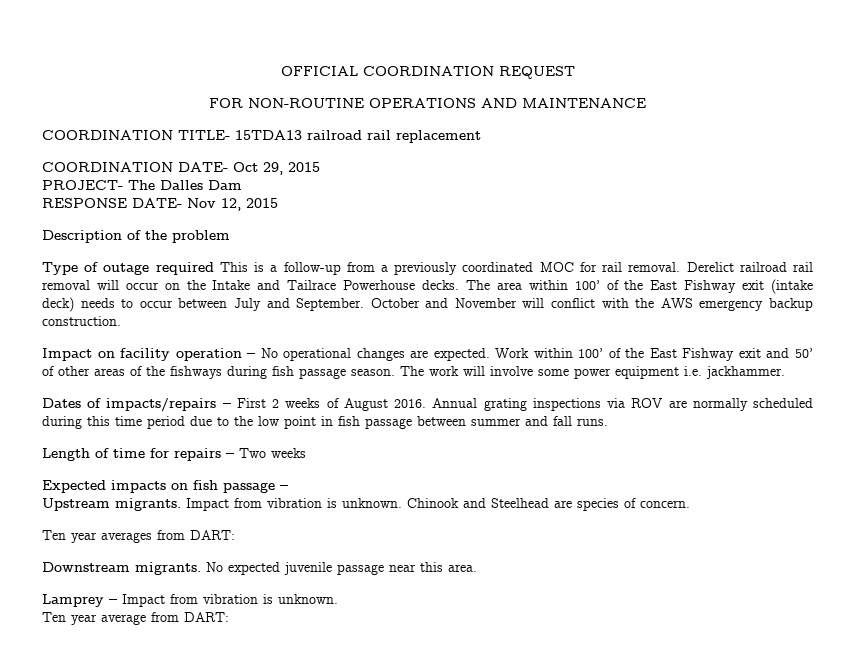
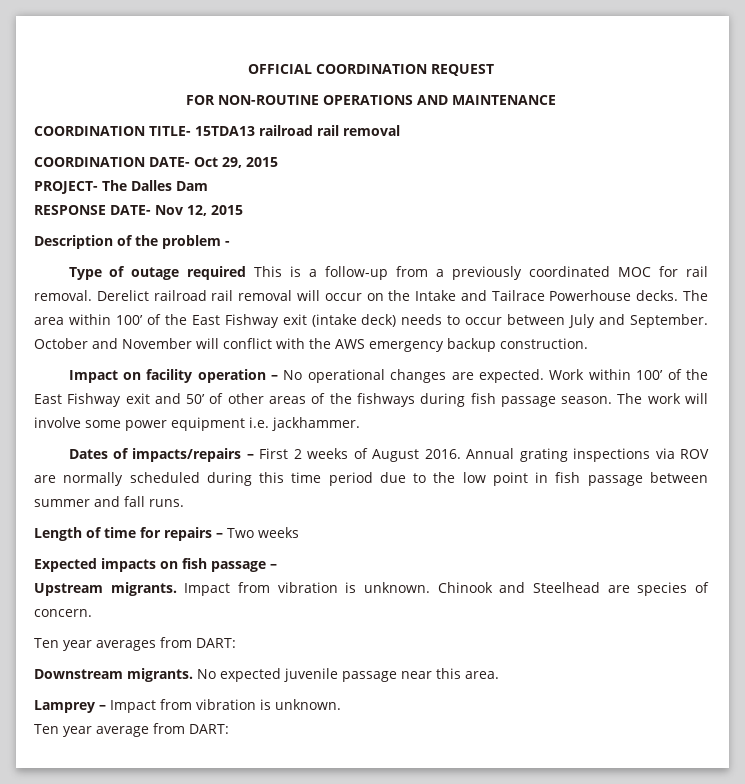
- COORDINATION TITLE- 15TDA13 railroad rail replacement
+ COORDINATION TITLE- 15TDA13 railroad rail removal
- Description of the problem
+ Description of the problem -

